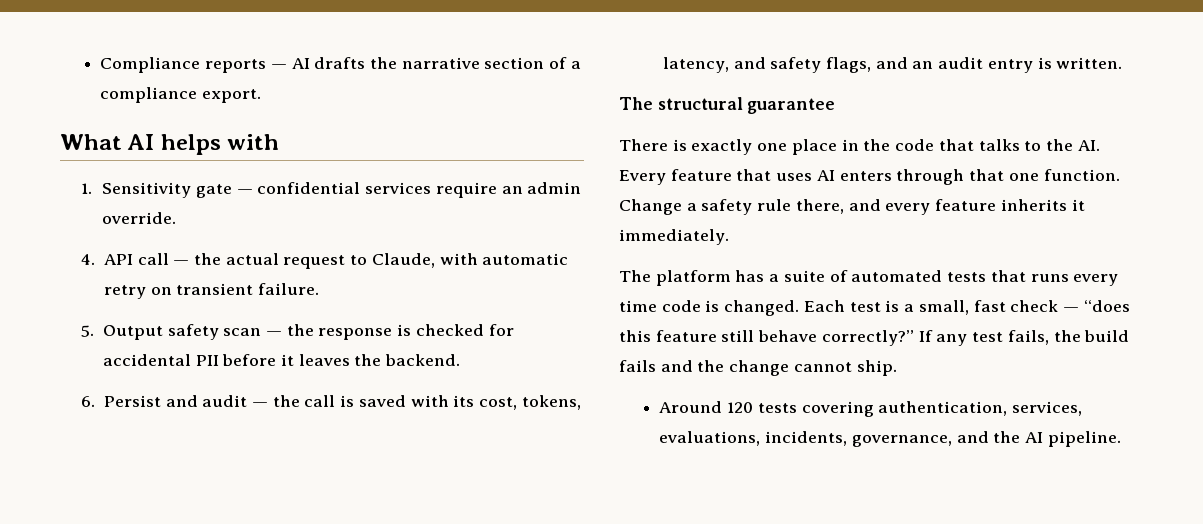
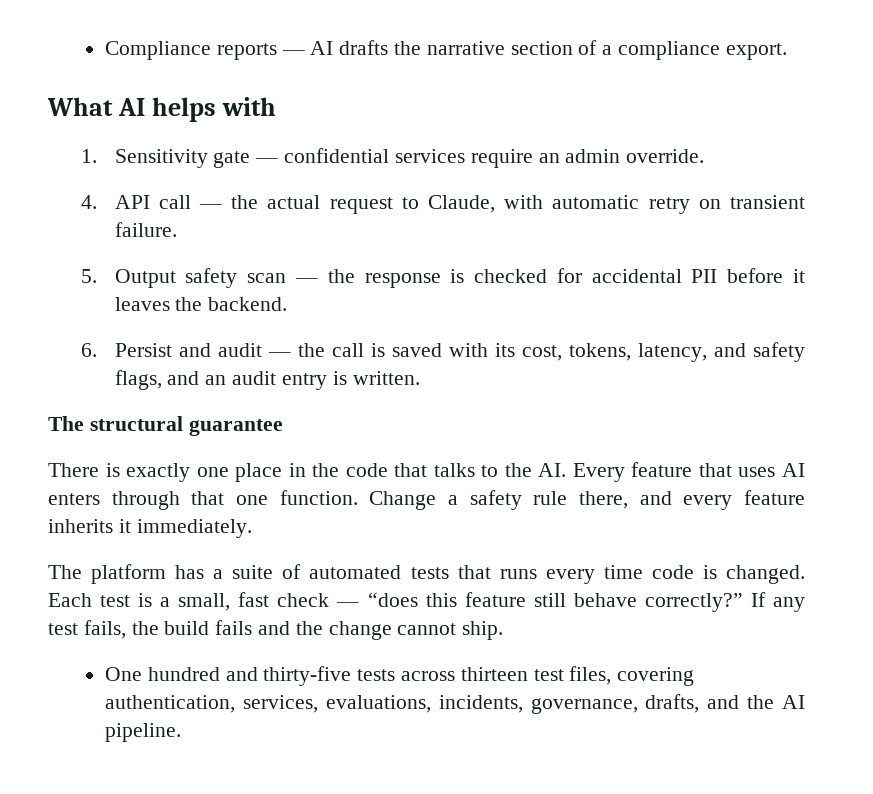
- Around 120 tests covering authentication, services, evaluations, incidents, governance, and the AI pipeline.
+ One hundred and thirty-five tests across thirteen test files, covering authentication, services, evaluations, incidents, governance, drafts, and the AI pipeline.

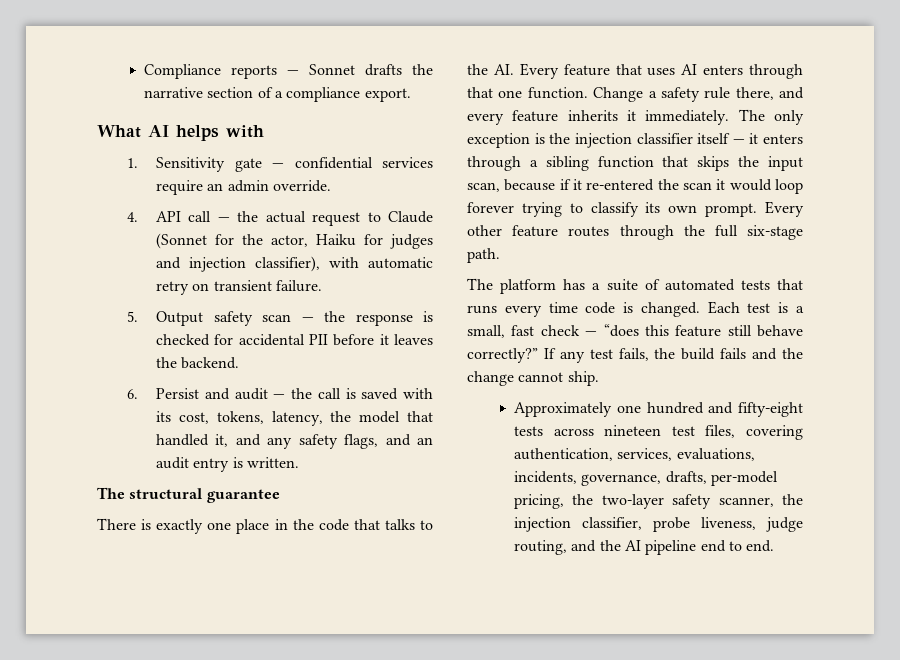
- Compliance reports — AI drafts the narrative section of a compliance export.
+ Compliance reports — Sonnet drafts the narrative section of a compliance export.
- 4. API call — the actual request to Claude, with automatic retry on transient failure.
+ 4. API call — the actual request to Claude (Sonnet for the actor, Haiku for judges and injection classifier), with automatic retry on transient failure.
- 6. Persist and audit — the call is saved with its cost, tokens, latency, and safety flags, and an audit entry is written.
+ 6. Persist and audit — the call is saved with its cost, tokens, latency, the model that handled it, and any safety flags, and an audit entry is written.
+ The only exception is the injection classifier itself — it enters through a sibling function that skips the input scan, because if it re-entered the scan it would loop forever trying to classify its own prompt. Every other feature routes through the full six-stage path.
- One hundred and thirty-five tests across thirteen test files, covering authentication, services, evaluations, incidents, governance, drafts, and the AI pipeline.
+ Approximately one hundred and fifty-eight tests across nineteen test files, covering authentication, services, evaluations, incidents, governance, drafts, per-model pricing, the two-layer safety scanner, the injection classifier, probe liveness, judge routing, and the AI pipeline end to end.

